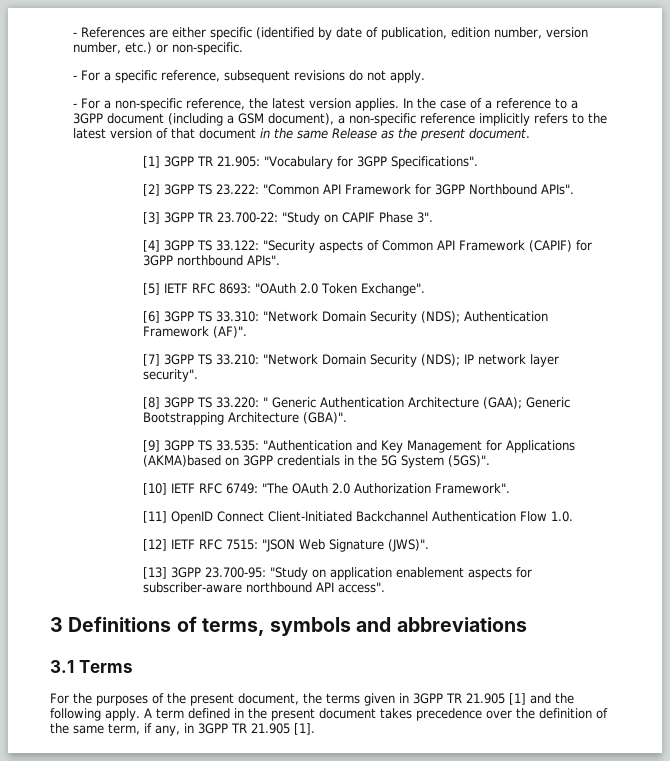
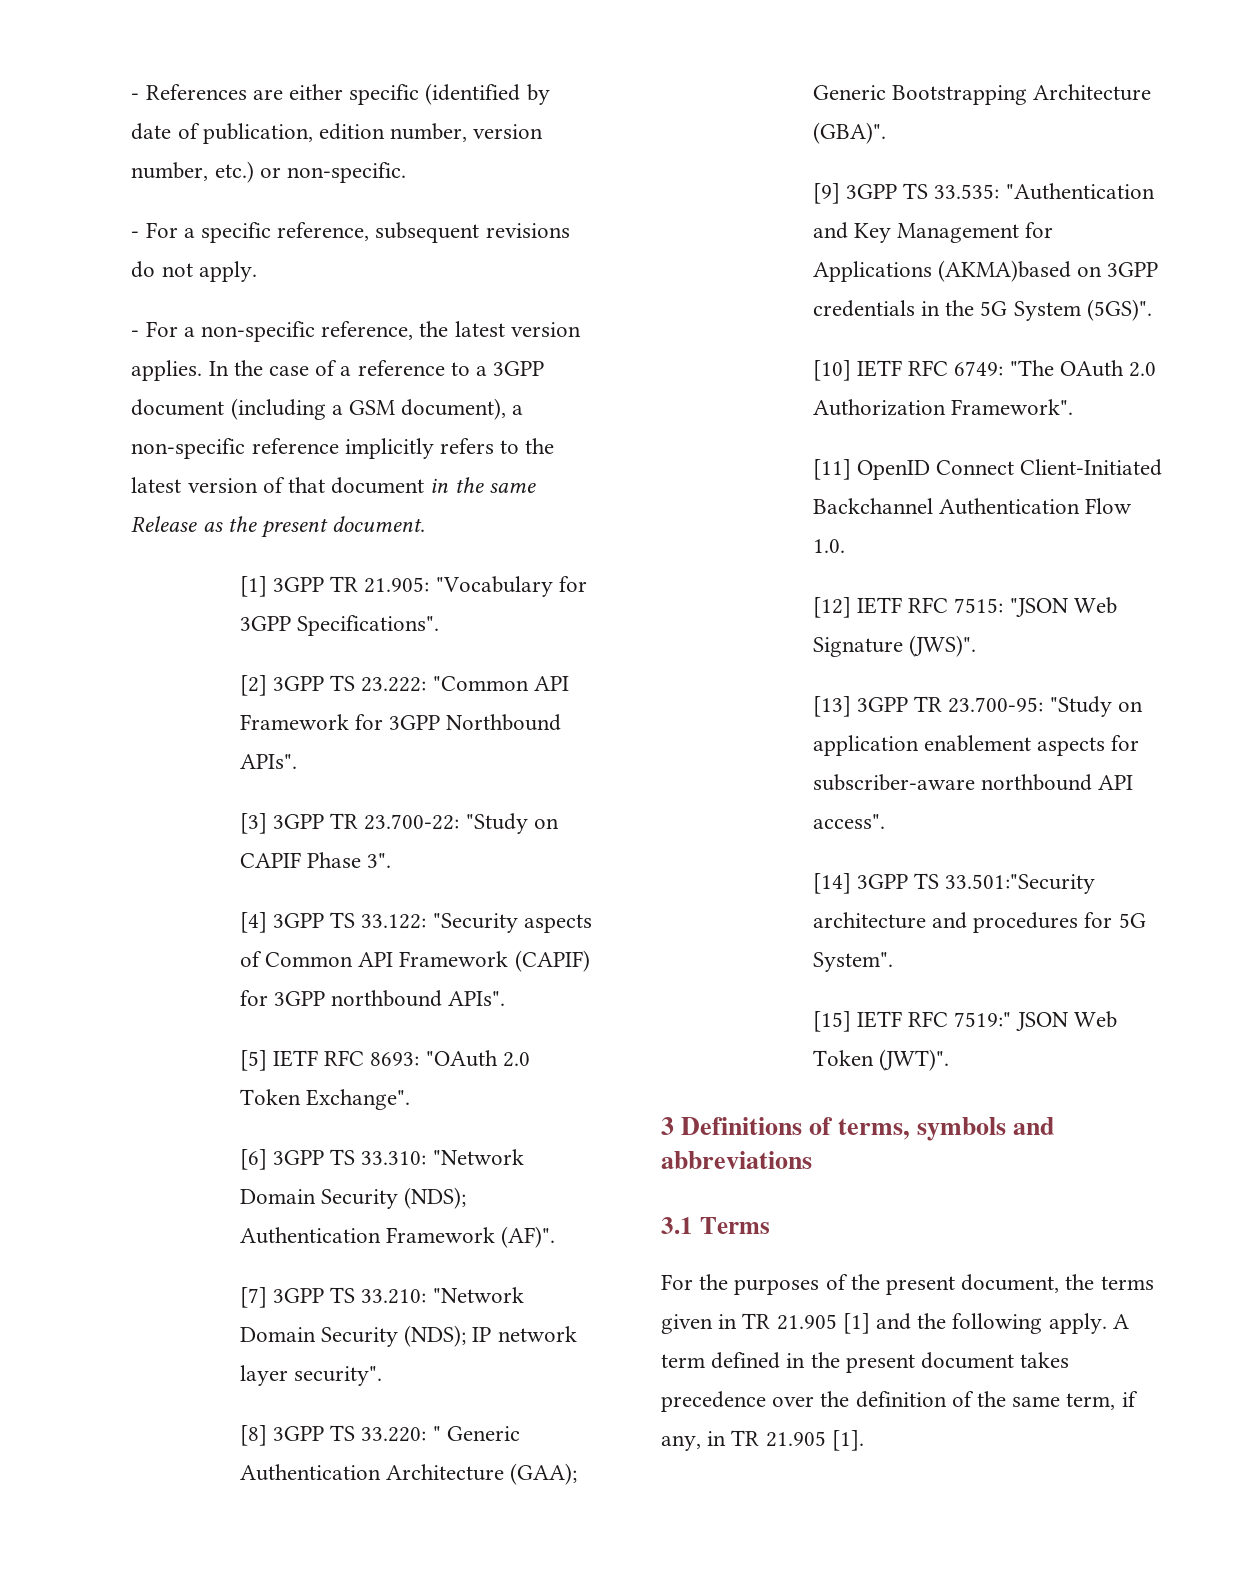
- [13] 3GPP 23.700-95: "Study on application enablement aspects for subscriber-aware northbound API access".
+ [13] 3GPP TR 23.700-95: "Study on application enablement aspects for subscriber-aware northbound API access".
+ [14] 3GPP TS 33.501:"Security architecture and procedures for 5G System".
+ [15] IETF RFC 7519:" JSON Web Token (JWT)".
- For the purposes of the present document, the terms given in 3GPP TR 21.905 [1] and the following apply.
+ For the purposes of the present document, the terms given in TR 21.905 [1] and the following apply.
- A term defined in the present document takes precedence over the definition of the same term, if any, in 3GPP TR 21.905 [1].
+ A term defined in the present document takes precedence over the definition of the same term, if any, in TR 21.905 [1].

